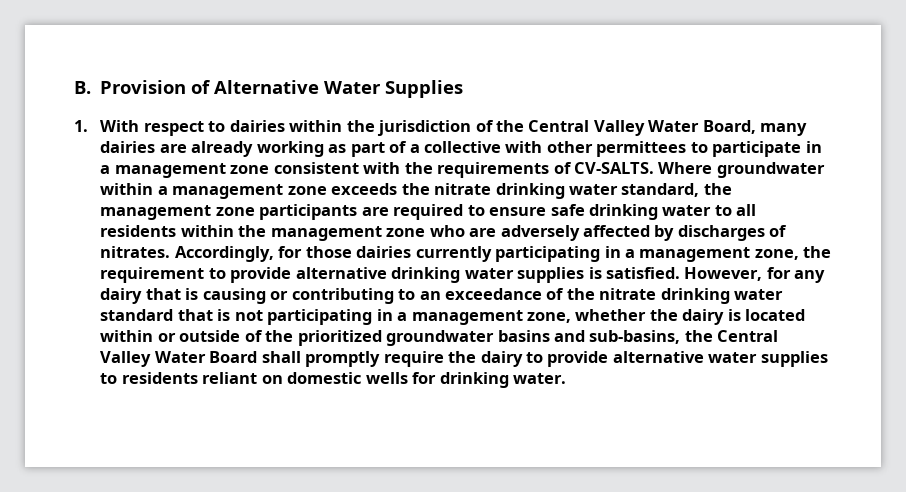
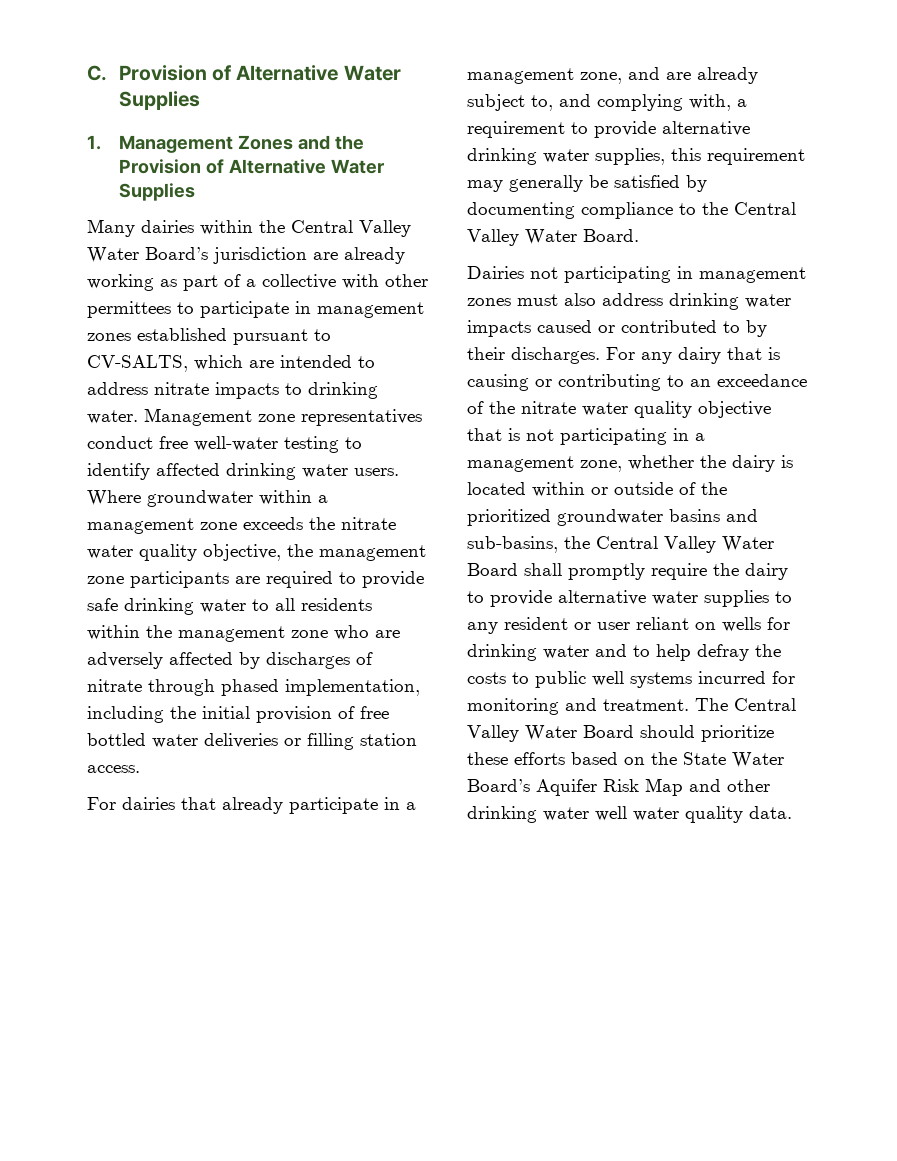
- B. Provision of Alternative Water Supplies
+ C. Provision of Alternative Water Supplies
- 1. With respect to dairies within the jurisdiction of the Central Valley Water Board, many dairies are already working as part of a collective with other permittees to participate in a management zone consistent with the requirements of CV-SALTS.
+ 1. Management Zones and the Provision of Alternative Water Supplies
+ Many dairies within the Central Valley Water Board’s jurisdiction are already working as part of a collective with other permittees to participate in management zones established pursuant to CV-SALTS, which are intended to address nitrate impacts to drinking water. Management zone representatives conduct free well-water testing to identify affected drinking water users.
- Where groundwater within a management zone exceeds the nitrate drinking water standard, the management zone participants are required to ensure safe drinking water to all residents within the management zone who are adversely affected by discharges of nitrates. Accordingly, for those dairies currently participating in a management zone, the requirement to provide alternative drinking water supplies is satisfied. However, for any dairy that is causing or contributing to an exceedance of the nitrate drinking water standard that is not participating in a management zone, whether the dairy is located within or outside of the prioritized groundwater basins and sub-basins, the Central Valley Water Board shall promptly require the dairy to provide alternative water supplies to residents reliant on domestic wells for drinking water.
+ Where groundwater within a management zone exceeds the nitrate water quality objective, the management zone participants are required to provide safe drinking water to all residents within the management zone who are adversely affected by discharges of nitrate through phased implementation, including the initial provision of free bottled water deliveries or filling station access.
+ For dairies that already participate in a management zone, and are already subject to, and complying with, a requirement to provide alternative drinking water supplies, this requirement may generally be satisfied by documenting compliance to the Central Valley Water Board.
+ Dairies not participating in management zones must also address drinking water impacts caused or contributed to by their discharges. For any dairy that is causing or contributing to an exceedance of the nitrate water quality objective that is not participating in a management zone, whether the dairy is located within or outside of the prioritized groundwater basins and sub-basins, the Central Valley Water Board shall promptly require the dairy to provide alternative water supplies to any resident or user reliant on wells for drinking water and to help defray the costs to public well systems incurred for monitoring and treatment. The Central Valley Water Board should prioritize these efforts based on the State Water Board’s Aquifer Risk Map and other drinking water well water quality data.

